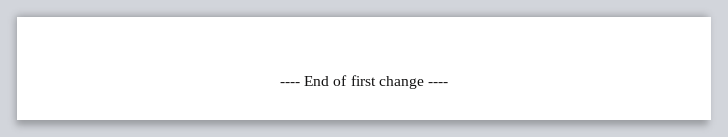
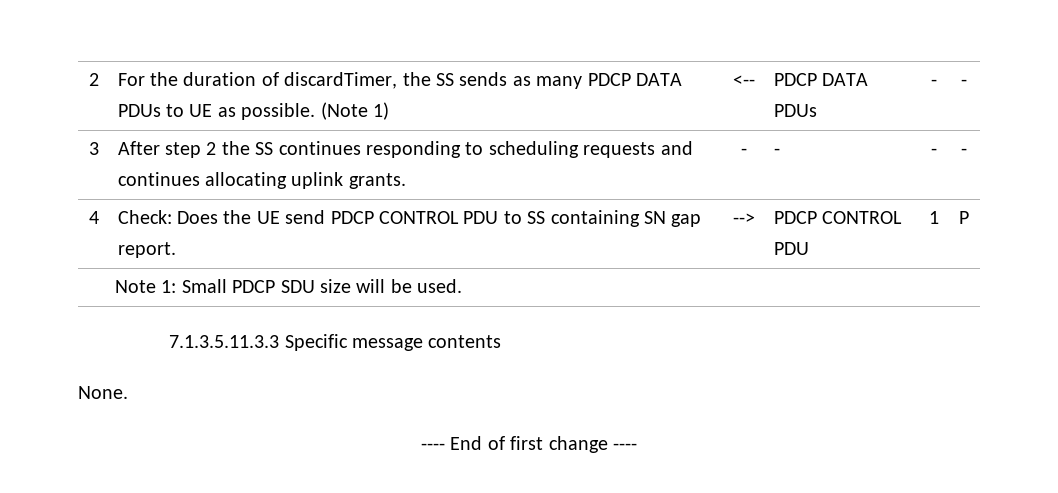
+ 2 | For the duration of discardTimer, the SS sends as many PDCP DATA PDUs to UE as possible. (Note 1) | <-- | PDCP DATA PDUs | - | -
+ 3 | After step 2 the SS continues responding to scheduling requests and continues allocating uplink grants. | - | - | - | -
+ 4 | Check: Does the UE send PDCP CONTROL PDU to SS containing SN gap report. | --> | PDCP CONTROL PDU | 1 | P
+ Note 1: Small PDCP SDU size will be used.
+ 7.1.3.5.11.3.3 Specific message contents
+ None.

